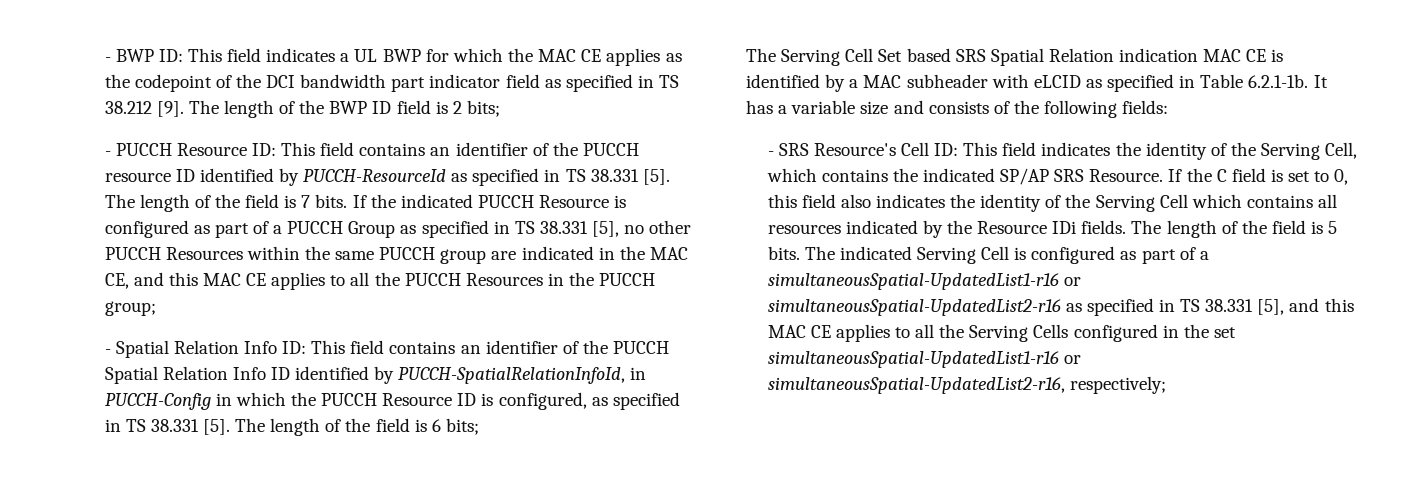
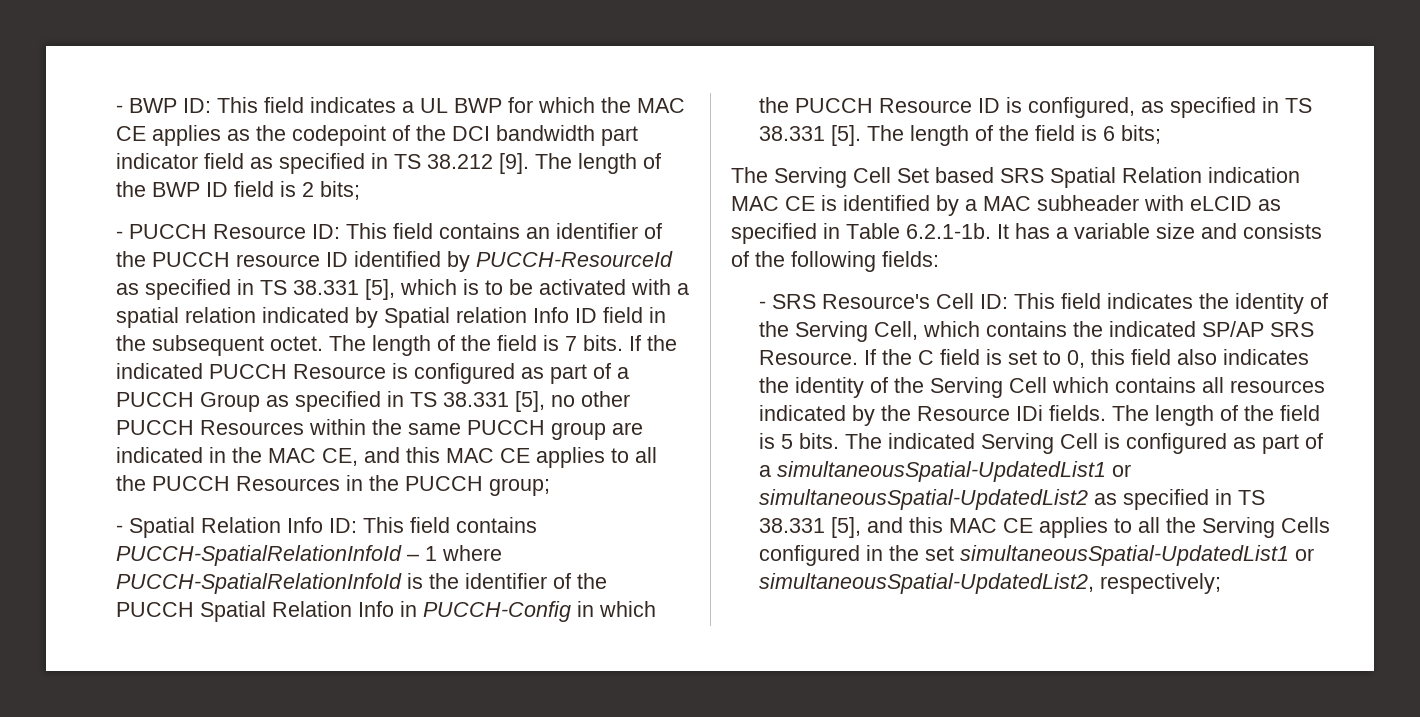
- - PUCCH Resource ID: This field contains an identifier of the PUCCH resource ID identified by PUCCH-ResourceId as specified in TS 38.331 [5].
+ - PUCCH Resource ID: This field contains an identifier of the PUCCH resource ID identified by PUCCH-ResourceId as specified in TS 38.331 [5], which is to be activated with a spatial relation indicated by Spatial relation Info ID field in the subsequent octet.
- - Spatial Relation Info ID: This field contains an identifier of the PUCCH Spatial Relation Info ID identified by PUCCH-SpatialRelationInfoId, in PUCCH-Config in which the PUCCH Resource ID is configured, as specified in TS 38.331 [5].
+ - Spatial Relation Info ID: This field contains PUCCH-SpatialRelationInfoId – 1 where PUCCH-SpatialRelationInfoId is the identifier of the PUCCH Spatial Relation Info in PUCCH-Config in which the PUCCH Resource ID is configured, as specified in TS 38.331 [5].
- The indicated Serving Cell is configured as part of a simultaneousSpatial-UpdatedList1-r16 or simultaneousSpatial-UpdatedList2-r16 as specified in TS 38.331 [5], and this MAC CE applies to all the Serving Cells configured in the set simultaneousSpatial-UpdatedList1-r16 or simultaneousSpatial-UpdatedList2-r16, respectively;
+ The indicated Serving Cell is configured as part of a simultaneousSpatial-UpdatedList1 or simultaneousSpatial-UpdatedList2 as specified in TS 38.331 [5], and this MAC CE applies to all the Serving Cells configured in the set simultaneousSpatial-UpdatedList1 or simultaneousSpatial-UpdatedList2, respectively;

